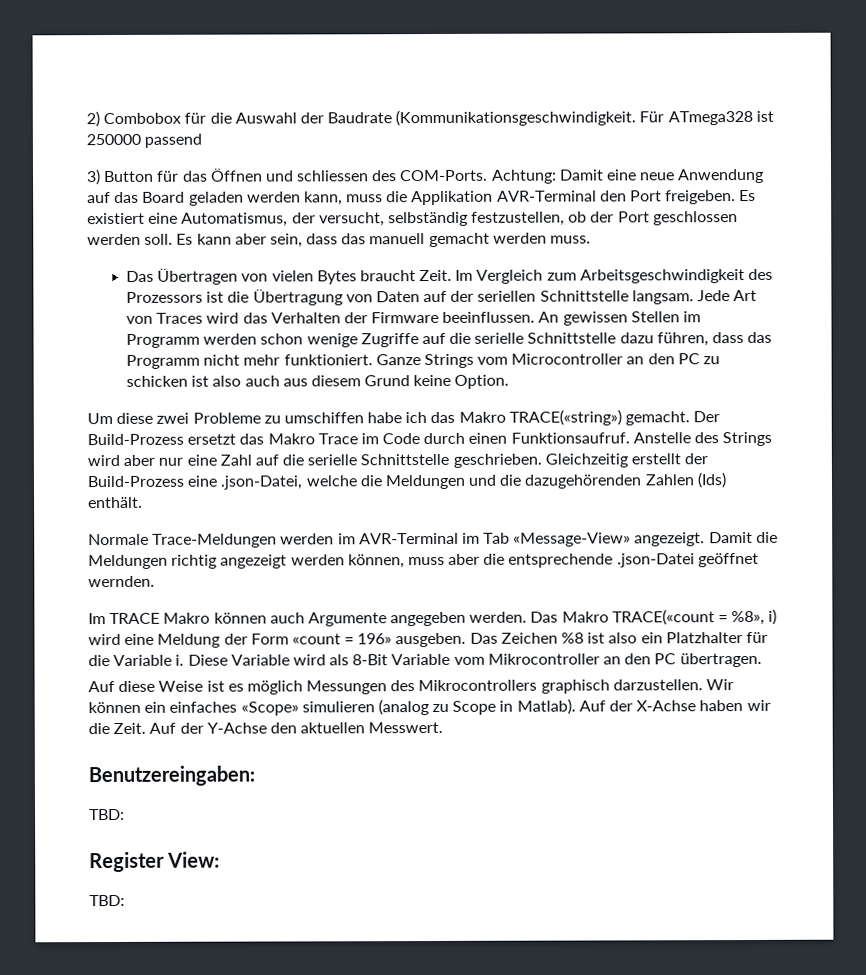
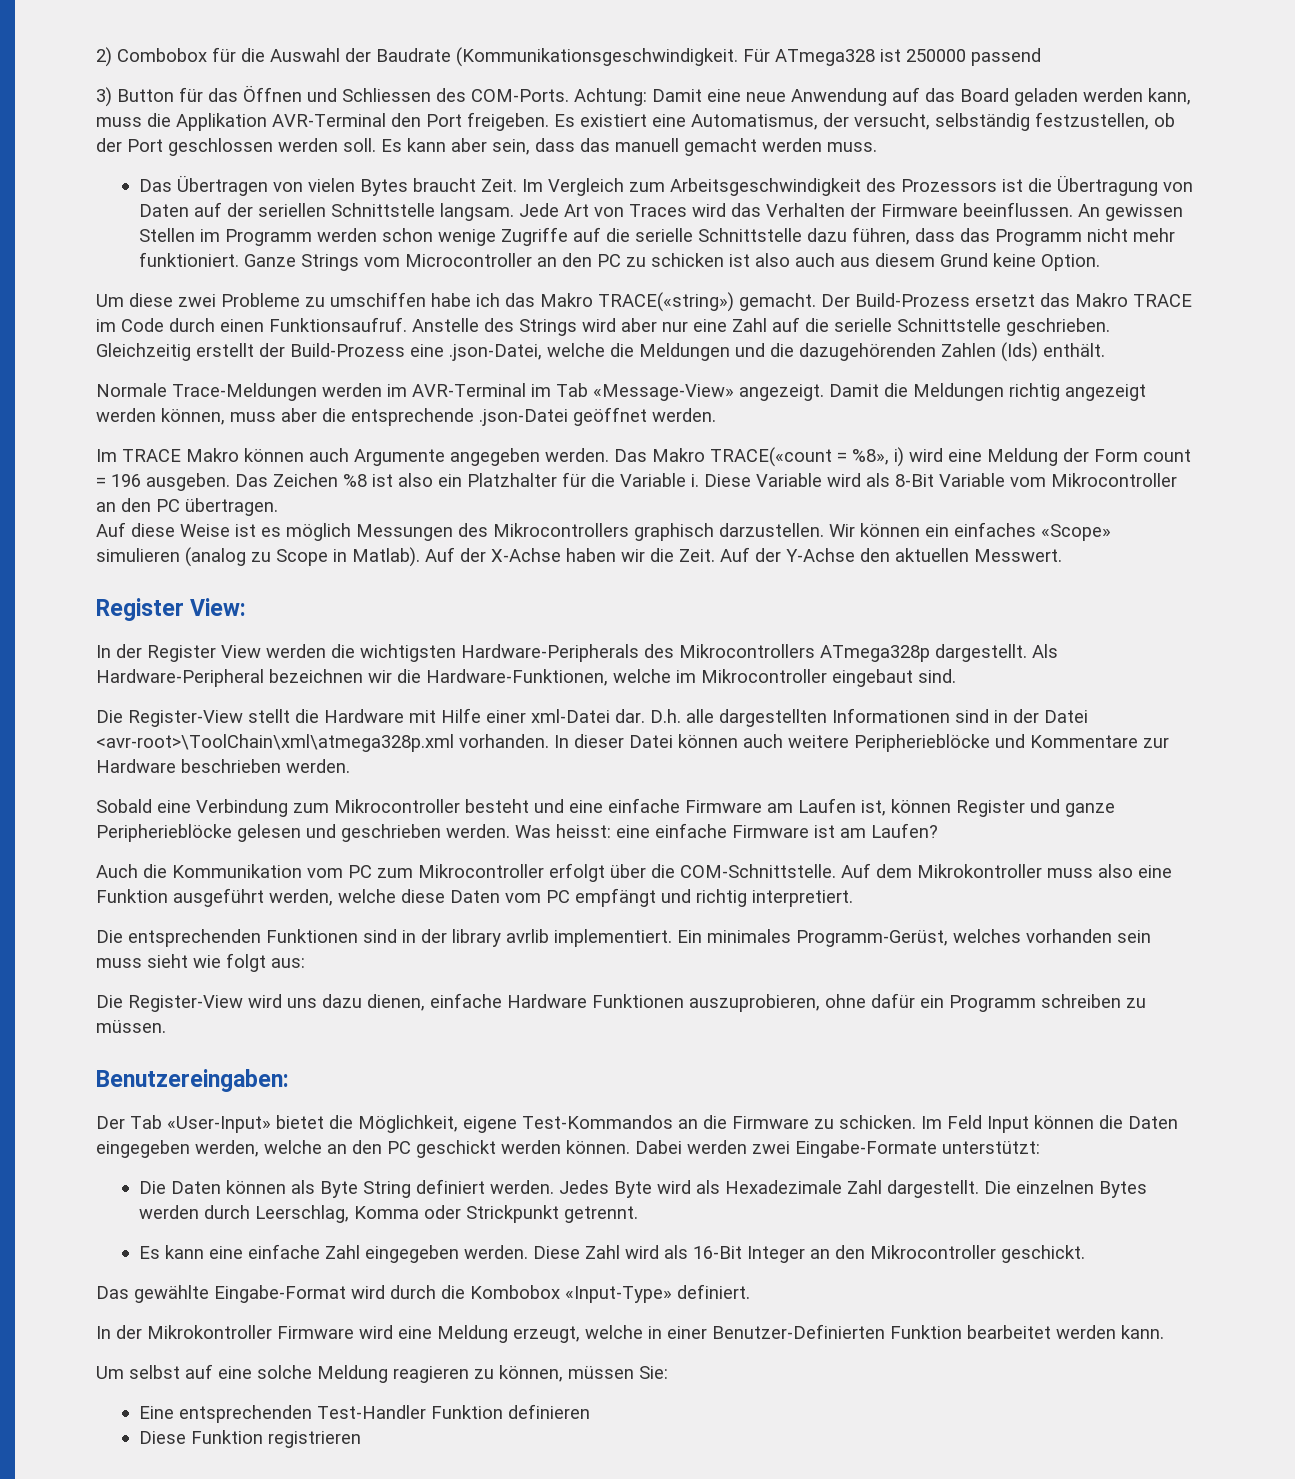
- 3) Button für das Öffnen und schliessen des COM-Ports.
+ 3) Button für das Öffnen und Schliessen des COM-Ports.
- Der Build-Prozess ersetzt das Makro Trace im Code durch einen Funktionsaufruf.
+ Der Build-Prozess ersetzt das Makro TRACE im Code durch einen Funktionsaufruf.
- Damit die Meldungen richtig angezeigt werden können, muss aber die entsprechende .json-Datei geöffnet wernden.
+ Damit die Meldungen richtig angezeigt werden können, muss aber die entsprechende .json-Datei geöffnet werden.
- Das Makro TRACE(«count = %8», i) wird eine Meldung der Form «count = 196» ausgeben.
+ Das Makro TRACE(«count = %8», i) wird eine Meldung der Form count = 196 ausgeben.
- Benutzereingaben:
- TBD:
  Register View:
- TBD:
+ In der Register View werden die wichtigsten Hardware-Peripherals des Mikrocontrollers ATmega328p dargestellt. Als Hardware-Peripheral bezeichnen wir die Hardware-Funktionen, welche im Mikrocontroller eingebaut sind.
+ Die Register-View stellt die Hardware mit Hilfe einer xml-Datei dar. D.h. alle dargestellten Informationen sind in der Datei <avr-root>\ToolChain\xml\atmega328p.xml vorhanden. In dieser Datei können auch weitere Peripherieblöcke und Kommentare zur Hardware beschrieben werden.
+ Sobald eine Verbindung zum Mikrocontroller besteht und eine einfache Firmware am Laufen ist, können Register und ganze Peripherieblöcke gelesen und geschrieben werden. Was heisst: eine einfache Firmware ist am Laufen?
+ Auch die Kommunikation vom PC zum Mikrocontroller erfolgt über die COM-Schnittstelle. Auf dem Mikrokontroller muss also eine Funktion ausgeführt werden, welche diese Daten vom PC empfängt und richtig interpretiert.
+ Die entsprechenden Funktionen sind in der library avrlib implementiert. Ein minimales Programm-Gerüst, welches vorhanden sein muss sieht wie folgt aus:
+ Die Register-View wird uns dazu dienen, einfache Hardware Funktionen auszuprobieren, ohne dafür ein Programm schreiben zu müssen.
+ Benutzereingaben:
+ Der Tab «User-Input» bietet die Möglichkeit, eigene Test-Kommandos an die Firmware zu schicken. Im Feld Input können die Daten eingegeben werden, welche an den PC geschickt werden können. Dabei werden zwei Eingabe-Formate unterstützt:
+ Die Daten können als Byte String definiert werden. Jedes Byte wird als Hexadezimale Zahl dargestellt. Die einzelnen Bytes werden durch Leerschlag, Komma oder Strickpunkt getrennt.
+ Es kann eine einfache Zahl eingegeben werden. Diese Zahl wird als 16-Bit Integer an den Mikrocontroller geschickt.
+ Das gewählte Eingabe-Format wird durch die Kombobox «Input-Type» definiert.
+ In der Mikrokontroller Firmware wird eine Meldung erzeugt, welche in einer Benutzer-Definierten Funktion bearbeitet werden kann.
+ Um selbst auf eine solche Meldung reagieren zu können, müssen Sie:
+ Eine entsprechenden Test-Handler Funktion definieren
+ Diese Funktion registrieren

